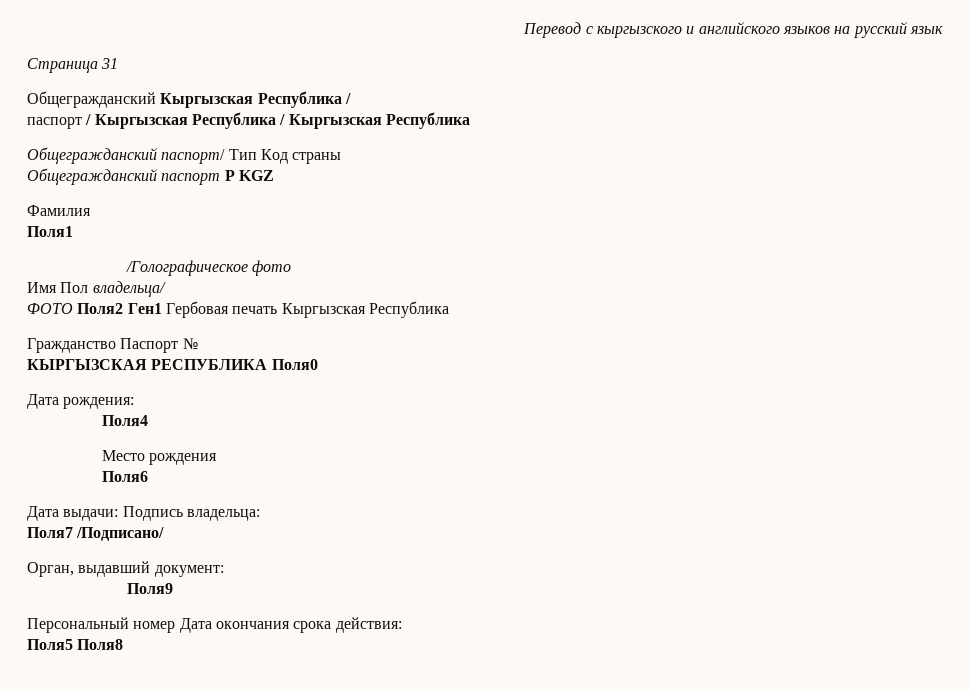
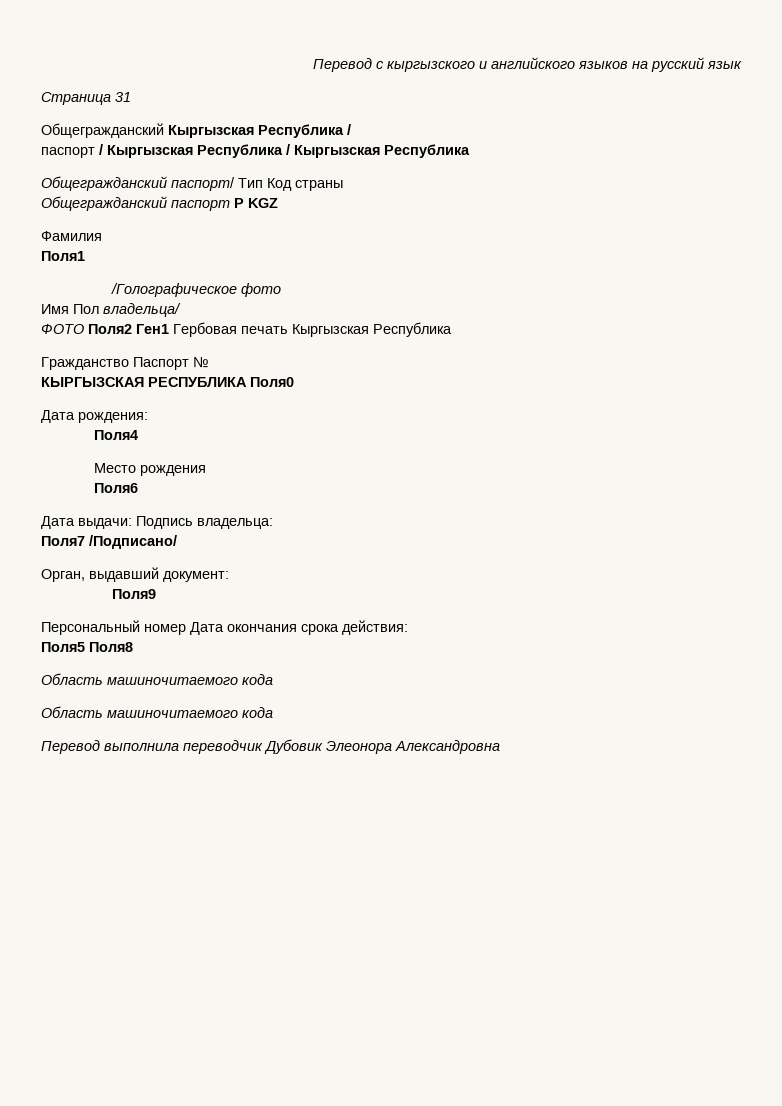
  Поля5 Поля8
+ Область машиночитаемого кода
+ Область машиночитаемого кода
+ Перевод выполнила переводчик Дубовик Элеонора Александровна

